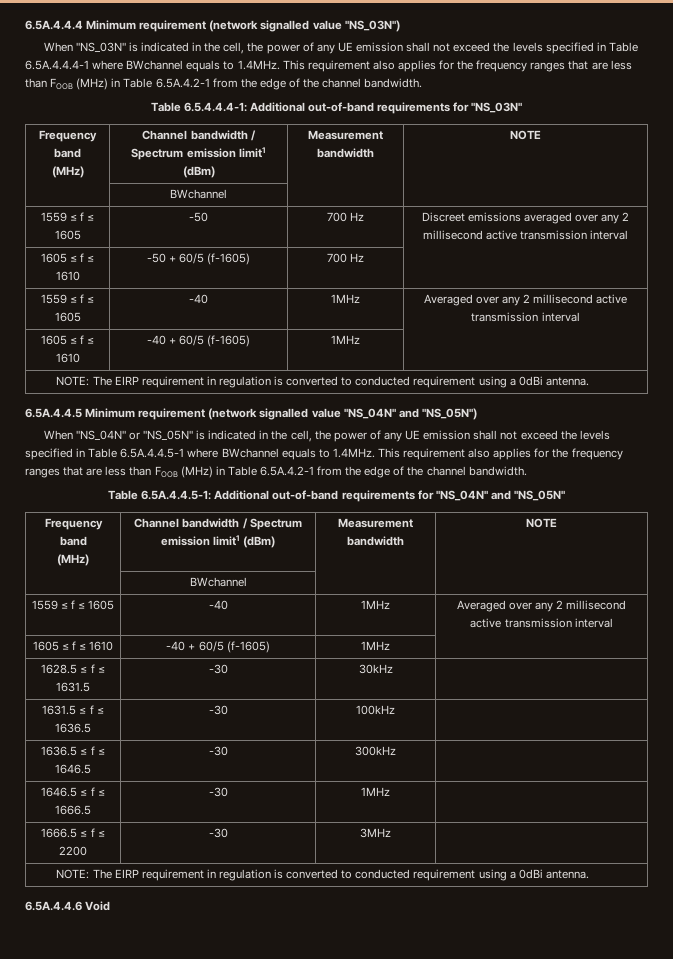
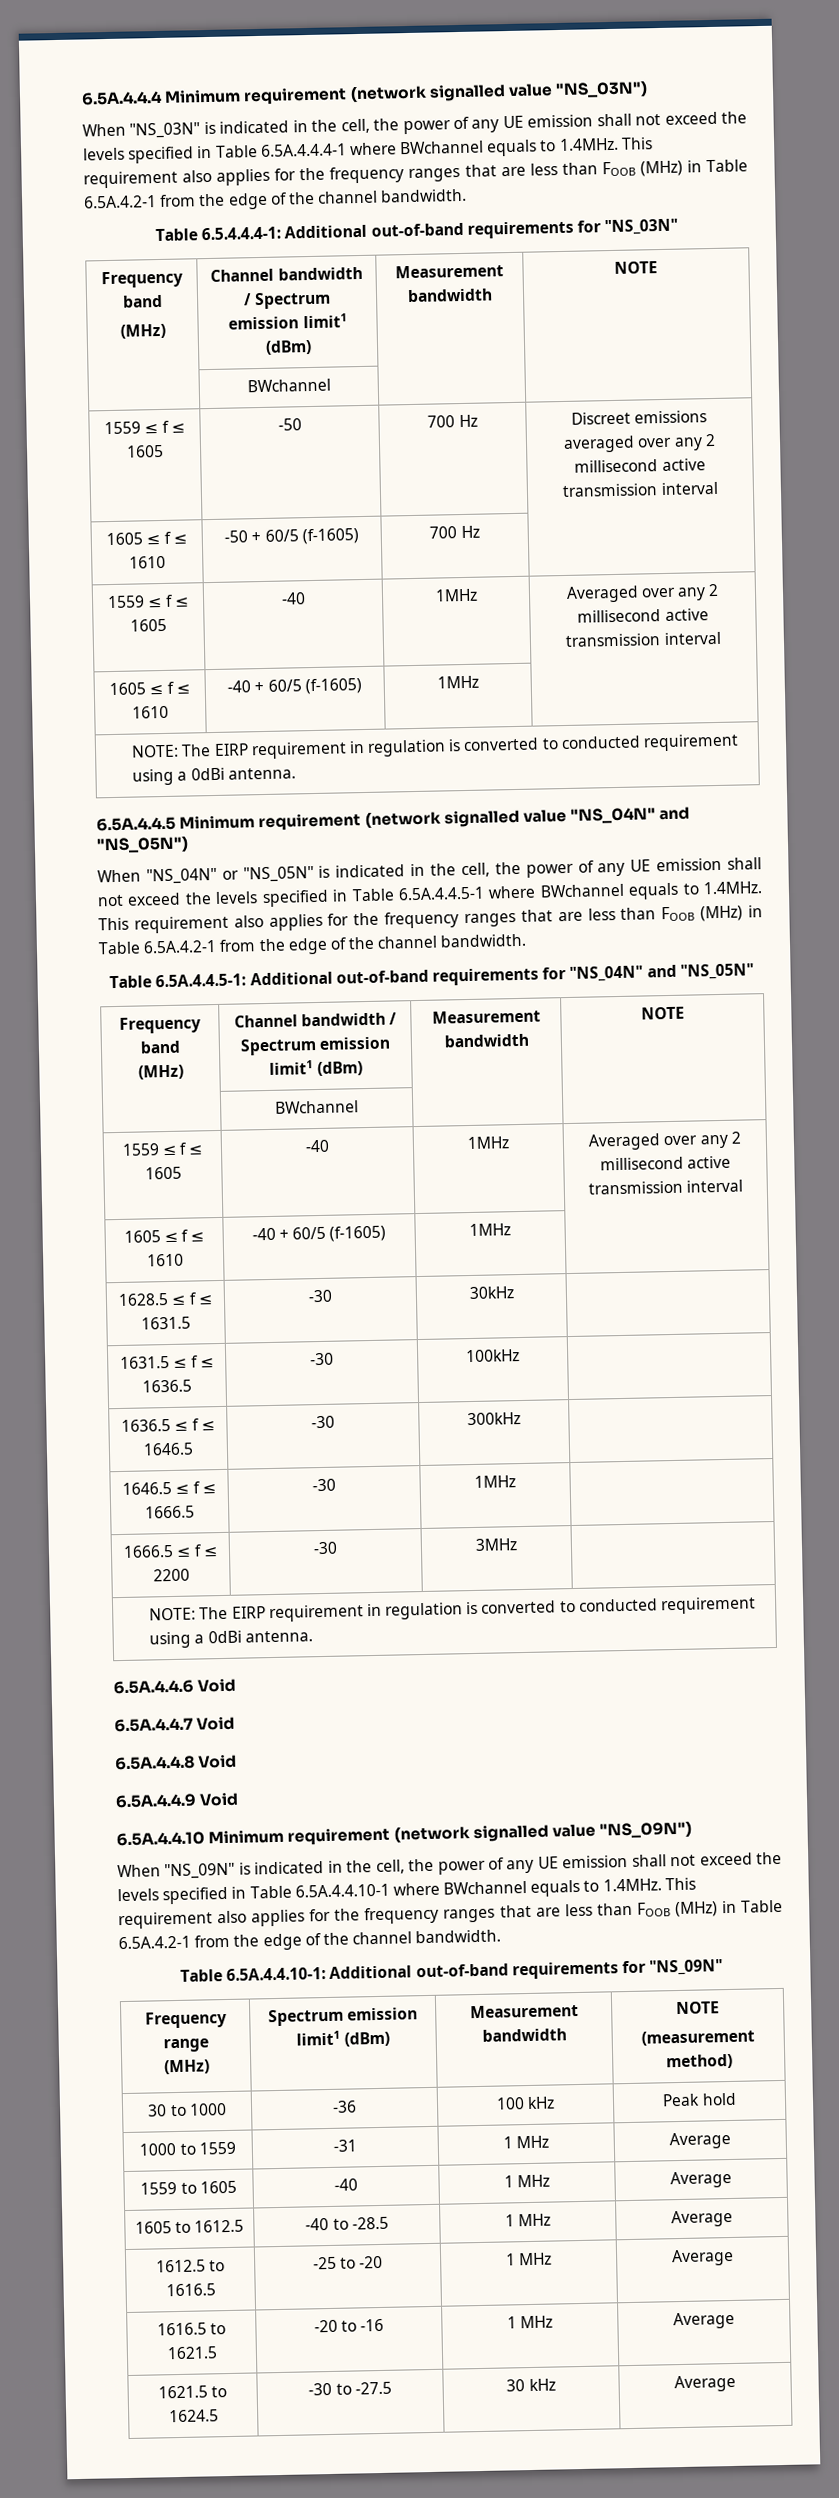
+ 6.5A.4.4.7 Void
+ 6.5A.4.4.8 Void
+ 6.5A.4.4.9 Void
+ 6.5A.4.4.10 Minimum requirement (network signalled value "NS_09N")
+ When "NS_09N" is indicated in the cell, the power of any UE emission shall not exceed the levels specified in Table 6.5A.4.4.10-1 where BWchannel equals to 1.4MHz. This requirement also applies for the frequency ranges that are less than FOOB (MHz) in Table 6.5A.4.2-1 from the edge of the channel bandwidth.
+ Table 6.5A.4.4.10-1: Additional out-of-band requirements for "NS_09N"
+ Frequency range
+ (MHz) | Spectrum emission limit1 (dBm) | Measurement bandwidth | NOTE
+ (measurement method)
+ 30 to 1000 | -36 | 100 kHz | Peak hold
+ 1000 to 1559 | -31 | 1 MHz | Average
+ 1559 to 1605 | -40 | 1 MHz | Average
+ 1605 to 1612.5 | -40 to -28.5 | 1 MHz | Average
+ 1612.5 to 1616.5 | -25 to -20 | 1 MHz | Average
+ 1616.5 to 1621.5 | -20 to -16 | 1 MHz | Average
+ 1621.5 to 1624.5 | -30 to -27.5 | 30 kHz | Average

